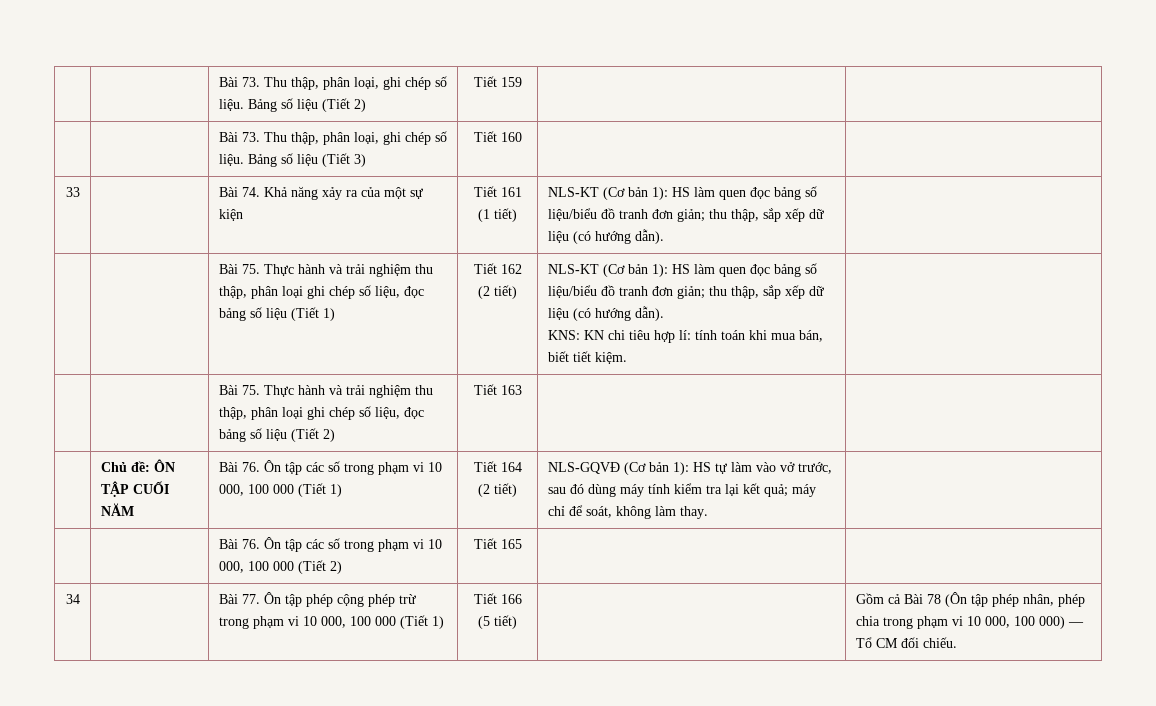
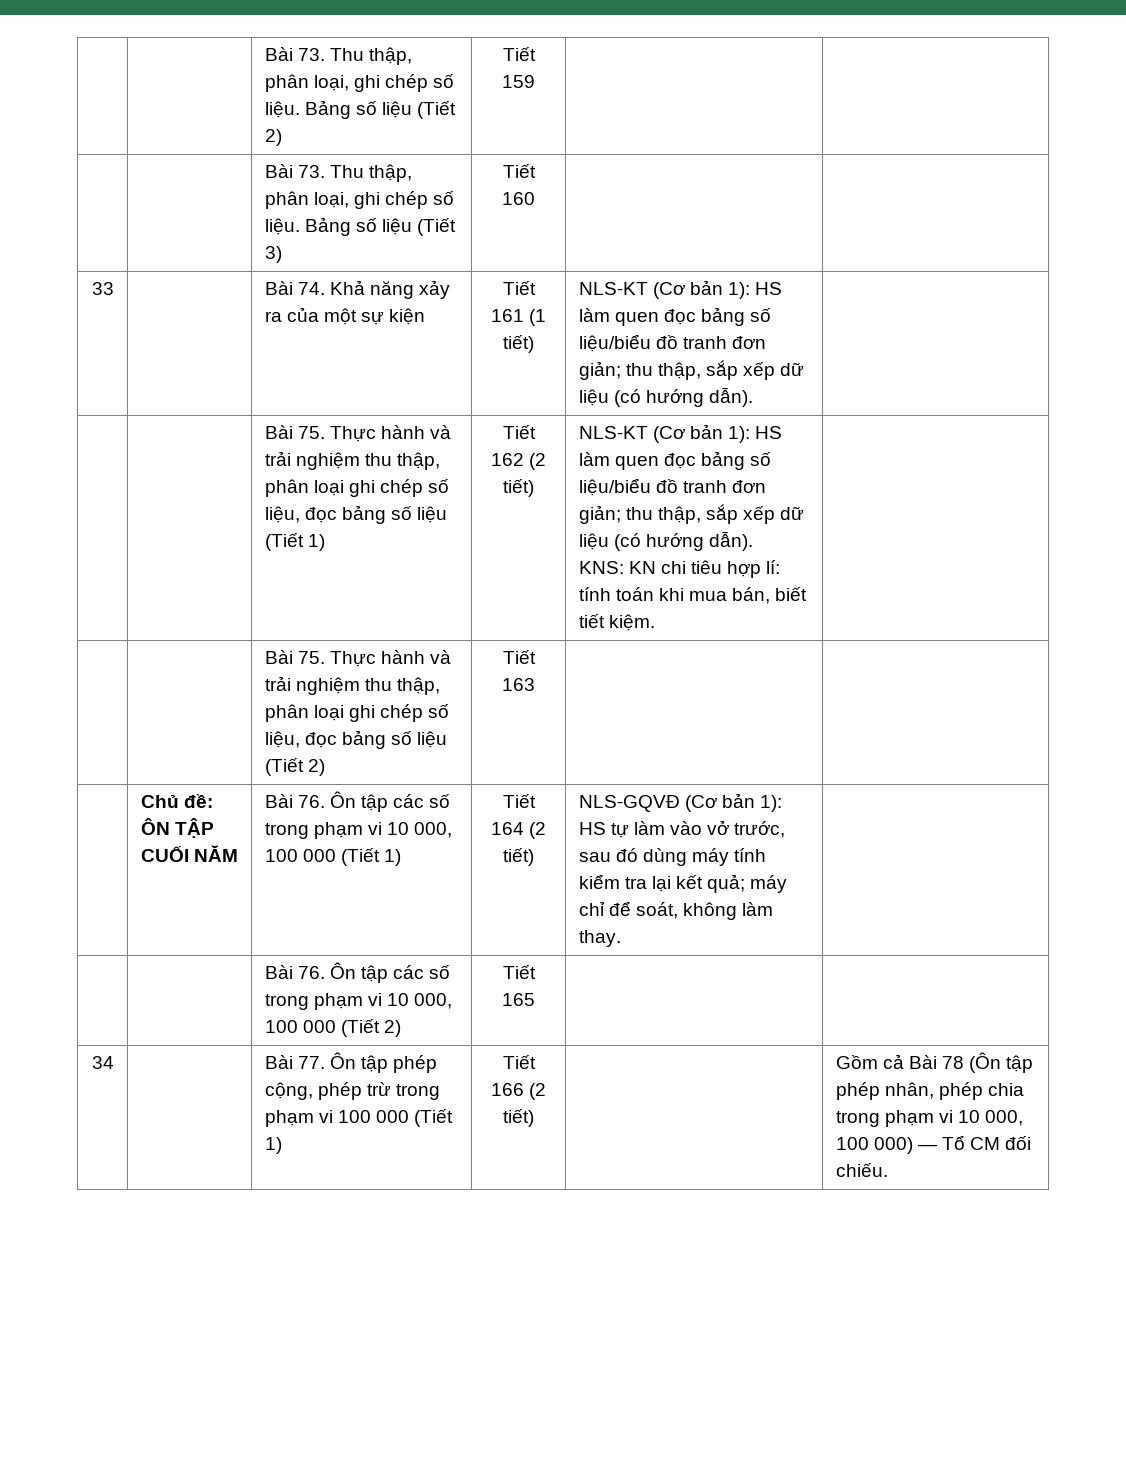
- Bài 77. Ôn tập phép cộng phép trừ trong phạm vi 10 000, 100 000 (Tiết 1)
+ Bài 77. Ôn tập phép cộng, phép trừ trong phạm vi 100 000 (Tiết 1)
- Tiết 166 (5 tiết)
+ Tiết 166 (2 tiết)

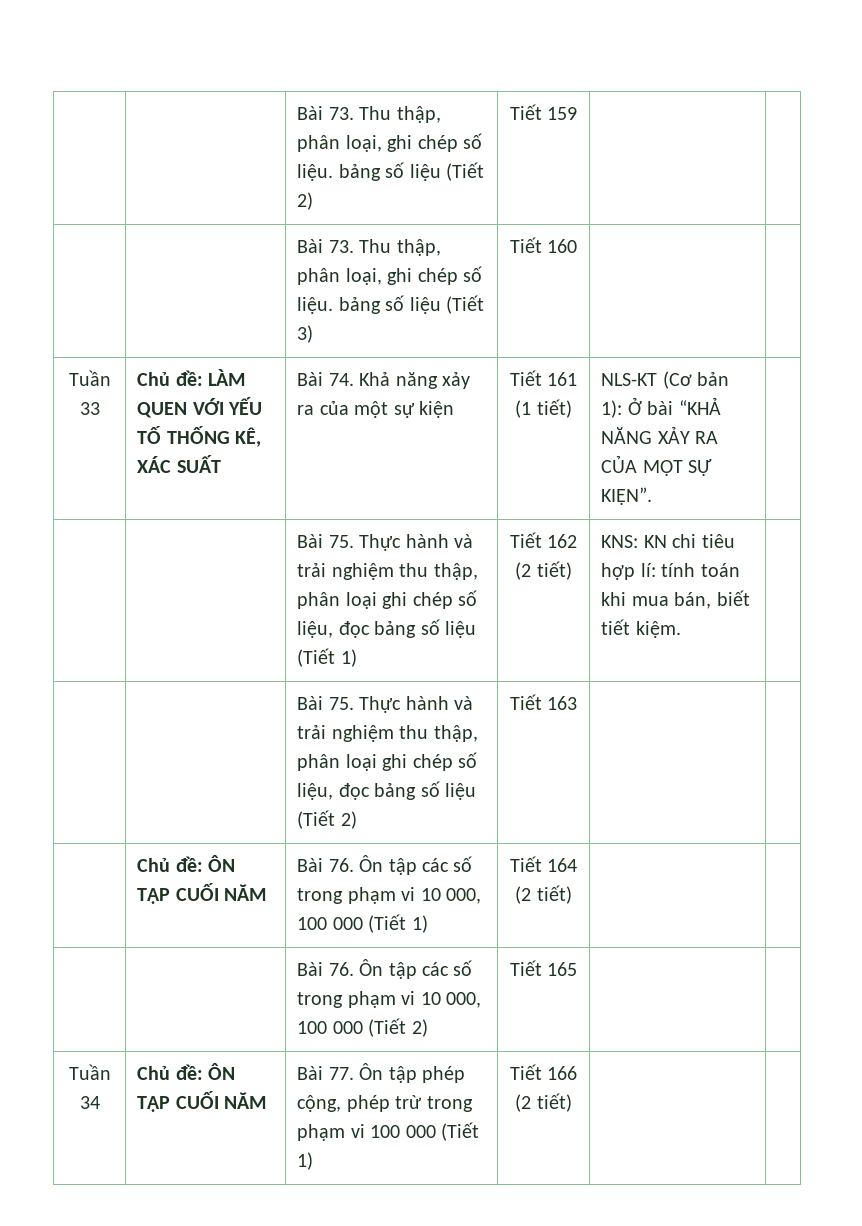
- | | Bài 73. Thu thập, phân loại, ghi chép số liệu. Bảng số liệu (Tiết 2) | Tiết 159 | |
+ | | Bài 73. Thu thập, phân loại, ghi chép số liệu. bảng số liệu (Tiết 2) | Tiết 159 | |
- | | Bài 73. Thu thập, phân loại, ghi chép số liệu. Bảng số liệu (Tiết 3) | Tiết 160 | |
+ | | Bài 73. Thu thập, phân loại, ghi chép số liệu. bảng số liệu (Tiết 3) | Tiết 160 | |
- 33
+ Tuần 33
+ Chủ đề: LÀM QUEN VỚI YẾU TỐ THỐNG KÊ, XÁC SUẤT
- Tiết 161 (1 tiết) | NLS-KT (Cơ bản 1): HS làm quen đọc bảng số liệu/biểu đồ tranh đơn giản; thu thập, sắp xếp dữ liệu (có hướng dẫn).
+ Tiết 161 (1 tiết) | NLS-KT (Cơ bản 1): Ở bài “KHẢ NĂNG XẢY RA CỦA MỘT SỰ KIỆN”.
- Tiết 162 (2 tiết) | NLS-KT (Cơ bản 1): HS làm quen đọc bảng số liệu/biểu đồ tranh đơn giản; thu thập, sắp xếp dữ liệu (có hướng dẫn).
+ Tiết 162 (2 tiết)
- NLS-GQVĐ (Cơ bản 1): HS tự làm vào vở trước, sau đó dùng máy tính kiểm tra lại kết quả; máy chỉ để soát, không làm thay.
- 34
+ Tuần 34 | Chủ đề: ÔN TẬP CUỐI NĂM
- Gồm cả Bài 78 (Ôn tập phép nhân, phép chia trong phạm vi 10 000, 100 000) — Tổ CM đối chiếu.

